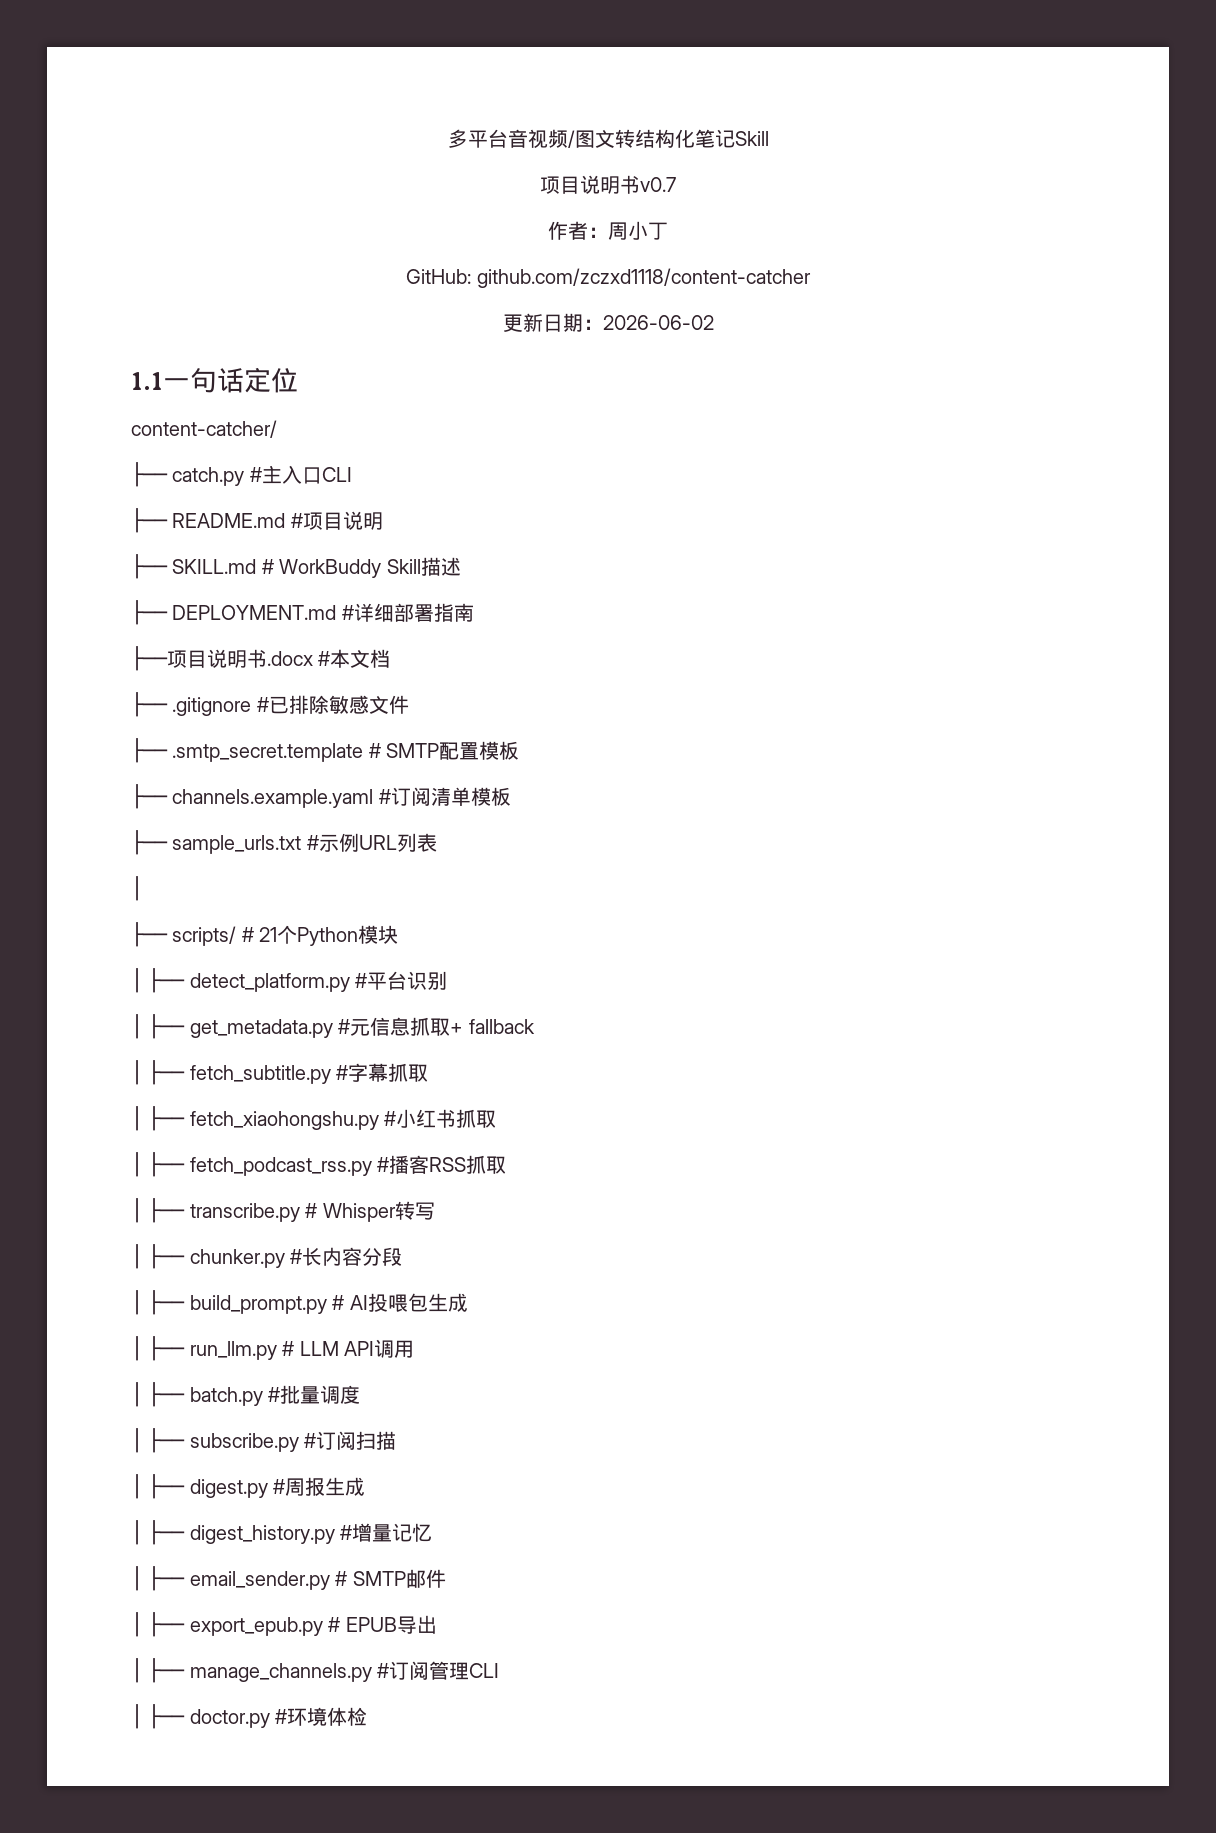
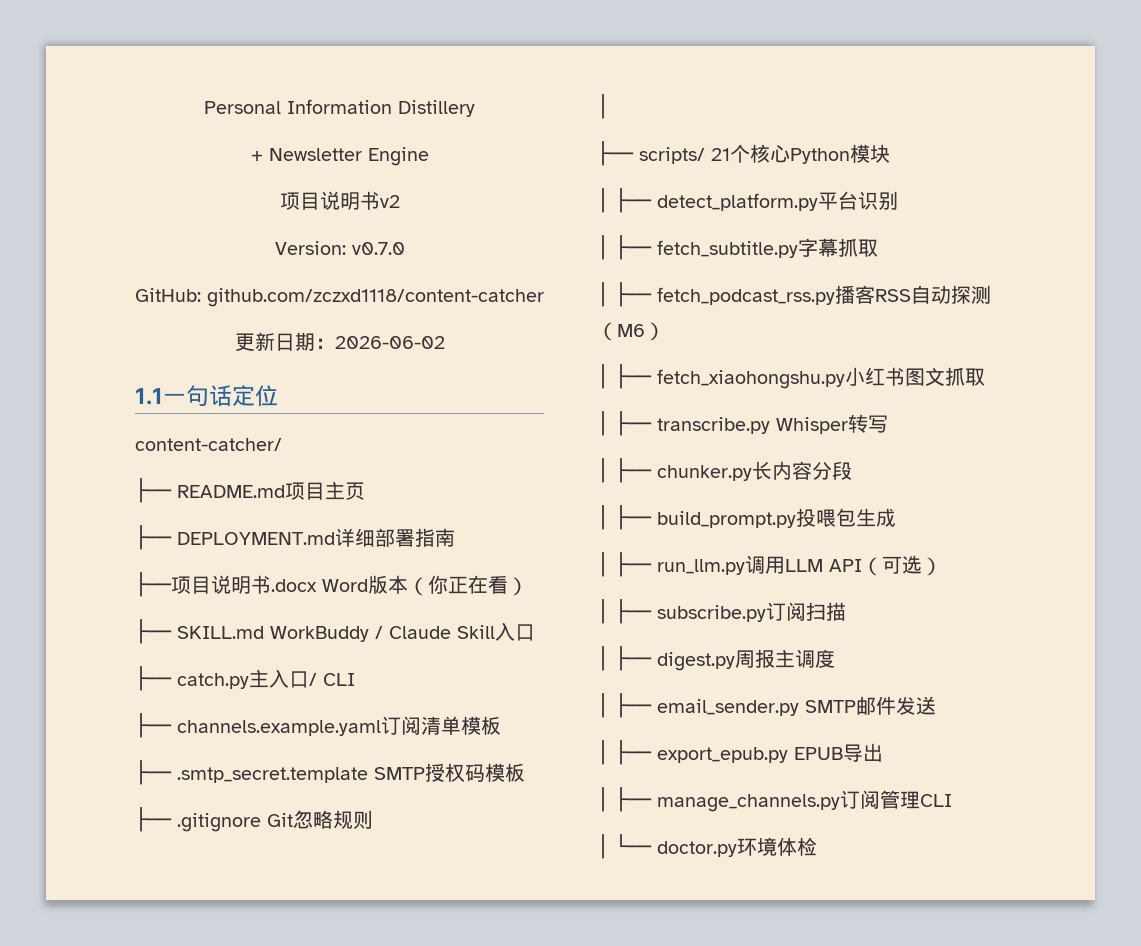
- 多平台音视频/图文转结构化笔记Skill
- 项目说明书v0.7
- 作者：周小丁
+ Personal Information Distillery
+ + Newsletter Engine
+ 项目说明书v2
+ Version: v0.7.0
- ├── catch.py #主入口CLI
- ├── README.md #项目说明
- ├── SKILL.md # WorkBuddy Skill描述
+ ├── README.md项目主页
- ├── DEPLOYMENT.md #详细部署指南
+ ├── DEPLOYMENT.md详细部署指南
- ├──项目说明书.docx #本文档
- ├── .gitignore #已排除敏感文件
- ├── .smtp_secret.template # SMTP配置模板
+ ├──项目说明书.docx Word版本（你正在看）
+ ├── SKILL.md WorkBuddy / Claude Skill入口
+ ├── catch.py主入口/ CLI
- ├── channels.example.yaml #订阅清单模板
+ ├── channels.example.yaml订阅清单模板
- ├── sample_urls.txt #示例URL列表
+ ├── .smtp_secret.template SMTP授权码模板
+ ├── .gitignore Git忽略规则
- ├── scripts/ # 21个Python模块
+ ├── scripts/ 21个核心Python模块
- │ ├── detect_platform.py #平台识别
+ │ ├── detect_platform.py平台识别
- │ ├── get_metadata.py #元信息抓取+ fallback
- │ ├── fetch_subtitle.py #字幕抓取
+ │ ├── fetch_subtitle.py字幕抓取
- │ ├── fetch_xiaohongshu.py #小红书抓取
- │ ├── fetch_podcast_rss.py #播客RSS抓取
+ │ ├── fetch_podcast_rss.py播客RSS自动探测（M6）
+ │ ├── fetch_xiaohongshu.py小红书图文抓取
- │ ├── transcribe.py # Whisper转写
+ │ ├── transcribe.py Whisper转写
- │ ├── chunker.py #长内容分段
+ │ ├── chunker.py长内容分段
- │ ├── build_prompt.py # AI投喂包生成
+ │ ├── build_prompt.py投喂包生成
- │ ├── run_llm.py # LLM API调用
- │ ├── batch.py #批量调度
+ │ ├── run_llm.py调用LLM API（可选）
- │ ├── subscribe.py #订阅扫描
+ │ ├── subscribe.py订阅扫描
- │ ├── digest.py #周报生成
- │ ├── digest_history.py #增量记忆
+ │ ├── digest.py周报主调度
- │ ├── email_sender.py # SMTP邮件
+ │ ├── email_sender.py SMTP邮件发送
- │ ├── export_epub.py # EPUB导出
+ │ ├── export_epub.py EPUB导出
- │ ├── manage_channels.py #订阅管理CLI
+ │ ├── manage_channels.py订阅管理CLI
- │ ├── doctor.py #环境体检
+ │ └── doctor.py环境体检

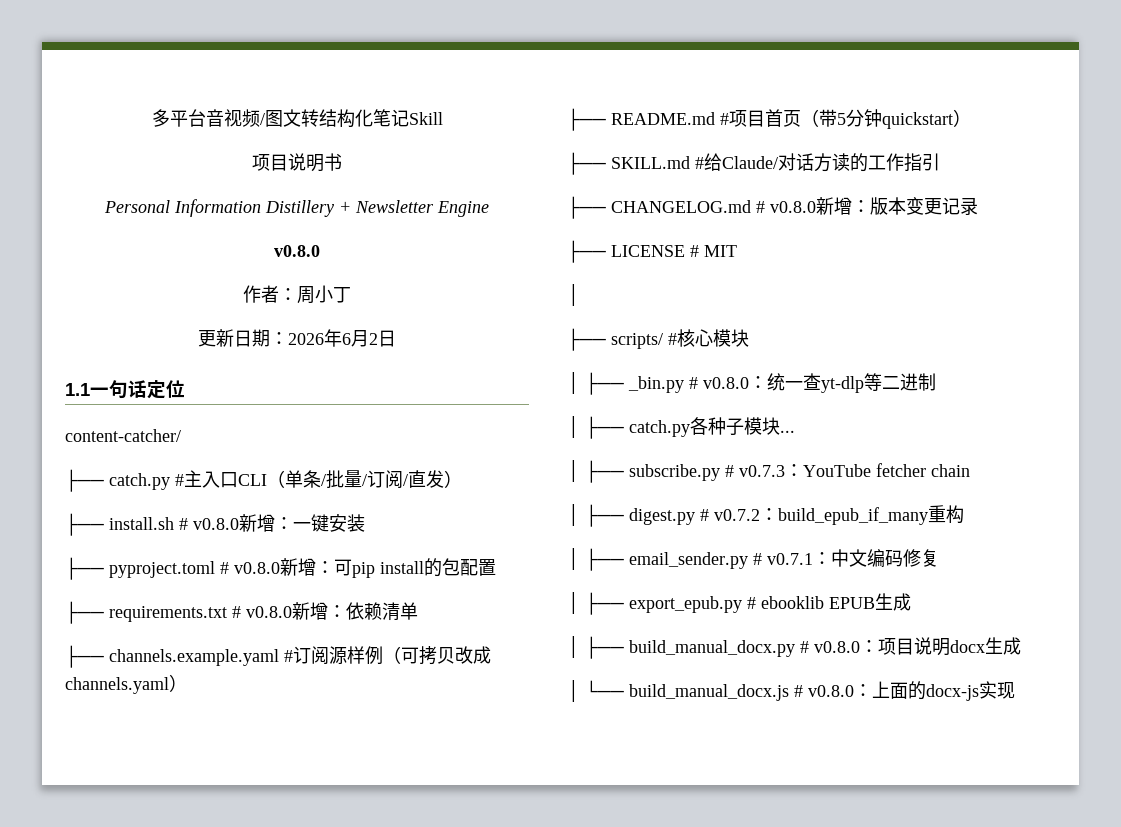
- Personal Information Distillery
- + Newsletter Engine
- 项目说明书v2
- Version: v0.7.0
- GitHub: github.com/zczxd1118/content-catcher
- 更新日期：2026-06-02
+ 多平台音视频/图文转结构化笔记Skill
+ 项目说明书
+ Personal Information Distillery + Newsletter Engine
+ v0.8.0
+ 作者：周小丁
+ 更新日期：2026年6月2日
- ├── README.md项目主页
- ├── DEPLOYMENT.md详细部署指南
- ├──项目说明书.docx Word版本（你正在看）
- ├── SKILL.md WorkBuddy / Claude Skill入口
- ├── catch.py主入口/ CLI
- ├── channels.example.yaml订阅清单模板
- ├── .smtp_secret.template SMTP授权码模板
- ├── .gitignore Git忽略规则
+ ├── catch.py #主入口CLI（单条/批量/订阅/直发）
+ ├── install.sh # v0.8.0新增：一键安装
+ ├── pyproject.toml # v0.8.0新增：可pip install的包配置
+ ├── requirements.txt # v0.8.0新增：依赖清单
+ ├── channels.example.yaml #订阅源样例（可拷贝改成channels.yaml）
+ ├── README.md #项目首页（带5分钟quickstart）
+ ├── SKILL.md #给Claude/对话方读的工作指引
+ ├── CHANGELOG.md # v0.8.0新增：版本变更记录
+ ├── LICENSE # MIT
- ├── scripts/ 21个核心Python模块
+ ├── scripts/ #核心模块
- │ ├── detect_platform.py平台识别
- │ ├── fetch_subtitle.py字幕抓取
- │ ├── fetch_podcast_rss.py播客RSS自动探测（M6）
- │ ├── fetch_xiaohongshu.py小红书图文抓取
- │ ├── transcribe.py Whisper转写
- │ ├── chunker.py长内容分段
- │ ├── build_prompt.py投喂包生成
- │ ├── run_llm.py调用LLM API（可选）
- │ ├── subscribe.py订阅扫描
- │ ├── digest.py周报主调度
- │ ├── email_sender.py SMTP邮件发送
- │ ├── export_epub.py EPUB导出
- │ ├── manage_channels.py订阅管理CLI
- │ └── doctor.py环境体检
+ │ ├── _bin.py # v0.8.0：统一查yt-dlp等二进制
+ │ ├── catch.py各种子模块...
+ │ ├── subscribe.py # v0.7.3：YouTube fetcher chain
+ │ ├── digest.py # v0.7.2：build_epub_if_many重构
+ │ ├── email_sender.py # v0.7.1：中文编码修复
+ │ ├── export_epub.py # ebooklib EPUB生成
+ │ ├── build_manual_docx.py # v0.8.0：项目说明docx生成
+ │ └── build_manual_docx.js # v0.8.0：上面的docx-js实现

